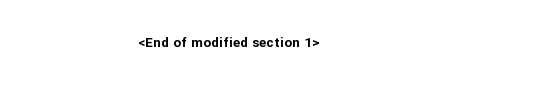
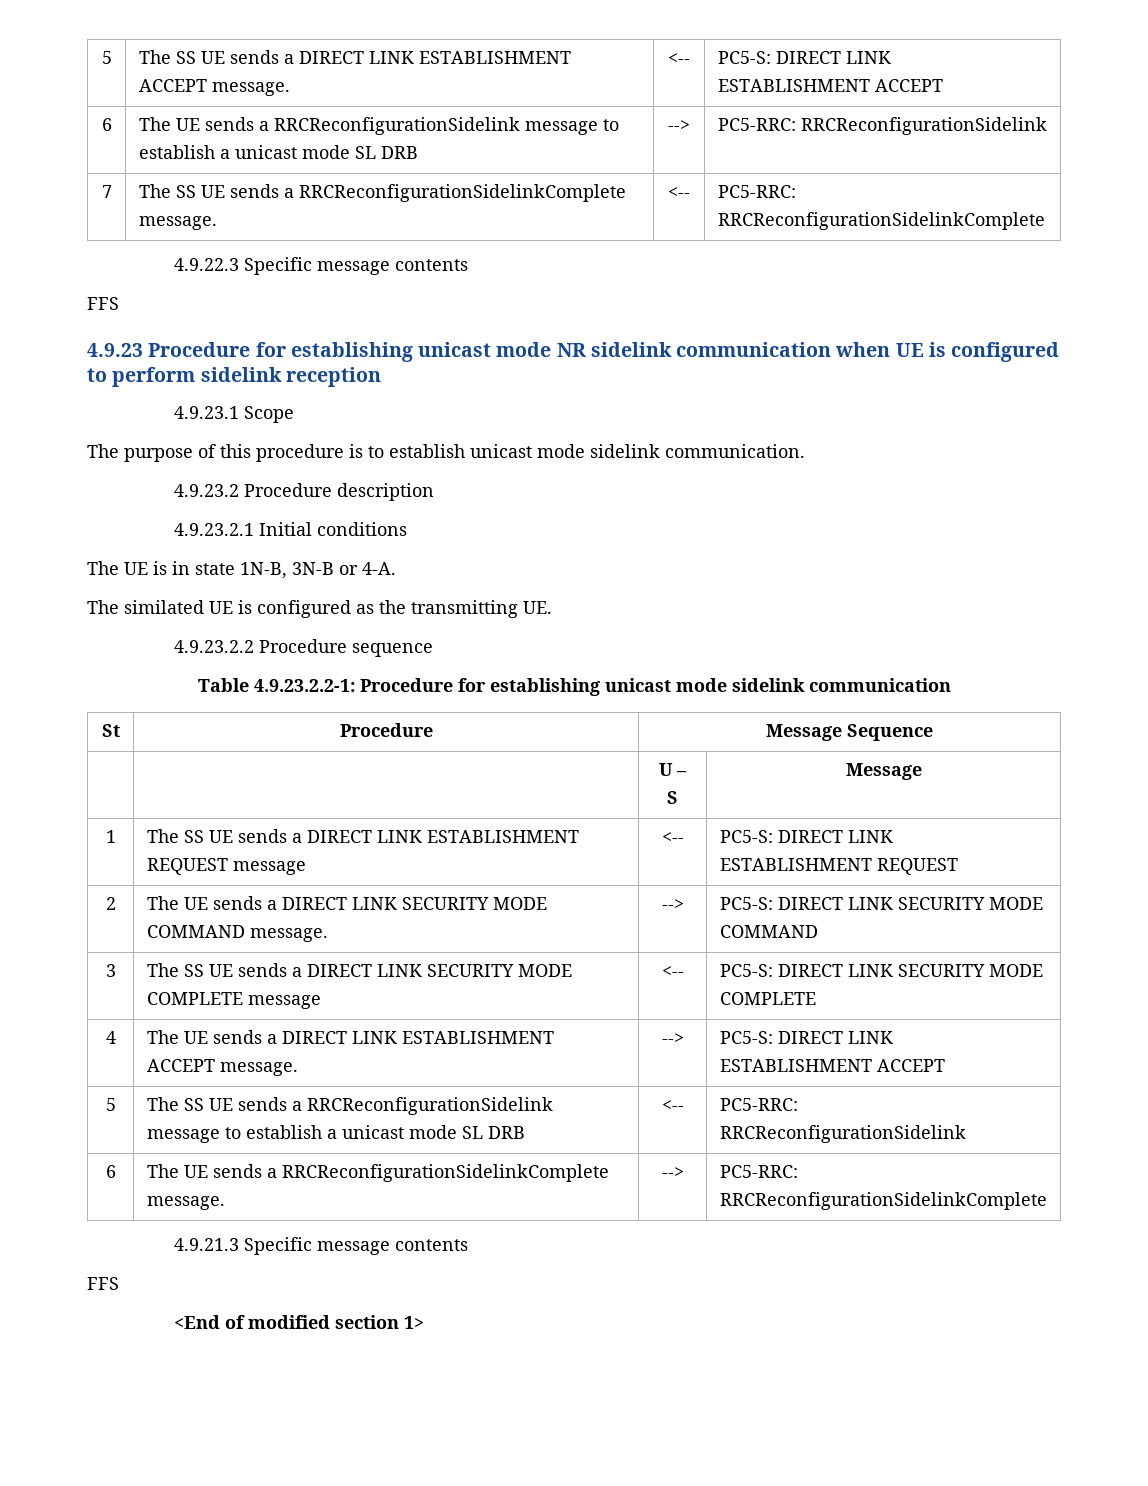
+ 5 | The SS UE sends a DIRECT LINK ESTABLISHMENT ACCEPT message. | <-- | PC5-S: DIRECT LINK ESTABLISHMENT ACCEPT
+ 6 | The UE sends a RRCReconfigurationSidelink message to establish a unicast mode SL DRB | --> | PC5-RRC: RRCReconfigurationSidelink
+ 7 | The SS UE sends a RRCReconfigurationSidelinkComplete message. | <-- | PC5-RRC: RRCReconfigurationSidelinkComplete
+ 4.9.22.3 Specific message contents
+ FFS
+ 4.9.23 Procedure for establishing unicast mode NR sidelink communication when UE is configured to perform sidelink reception
+ 4.9.23.1 Scope
+ The purpose of this procedure is to establish unicast mode sidelink communication.
+ 4.9.23.2 Procedure description
+ 4.9.23.2.1 Initial conditions
+ The UE is in state 1N-B, 3N-B or 4-A.
+ The similated UE is configured as the transmitting UE.
+ 4.9.23.2.2 Procedure sequence
+ Table 4.9.23.2.2-1: Procedure for establishing unicast mode sidelink communication
+ St | Procedure | Message Sequence
+ | | U – S | Message
+ 1 | The SS UE sends a DIRECT LINK ESTABLISHMENT REQUEST message | <-- | PC5-S: DIRECT LINK ESTABLISHMENT REQUEST
+ 2 | The UE sends a DIRECT LINK SECURITY MODE COMMAND message. | --> | PC5-S: DIRECT LINK SECURITY MODE COMMAND
+ 3 | The SS UE sends a DIRECT LINK SECURITY MODE COMPLETE message | <-- | PC5-S: DIRECT LINK SECURITY MODE COMPLETE
+ 4 | The UE sends a DIRECT LINK ESTABLISHMENT ACCEPT message. | --> | PC5-S: DIRECT LINK ESTABLISHMENT ACCEPT
+ 5 | The SS UE sends a RRCReconfigurationSidelink message to establish a unicast mode SL DRB | <-- | PC5-RRC: RRCReconfigurationSidelink
+ 6 | The UE sends a RRCReconfigurationSidelinkComplete message. | --> | PC5-RRC: RRCReconfigurationSidelinkComplete
+ 4.9.21.3 Specific message contents
+ FFS

